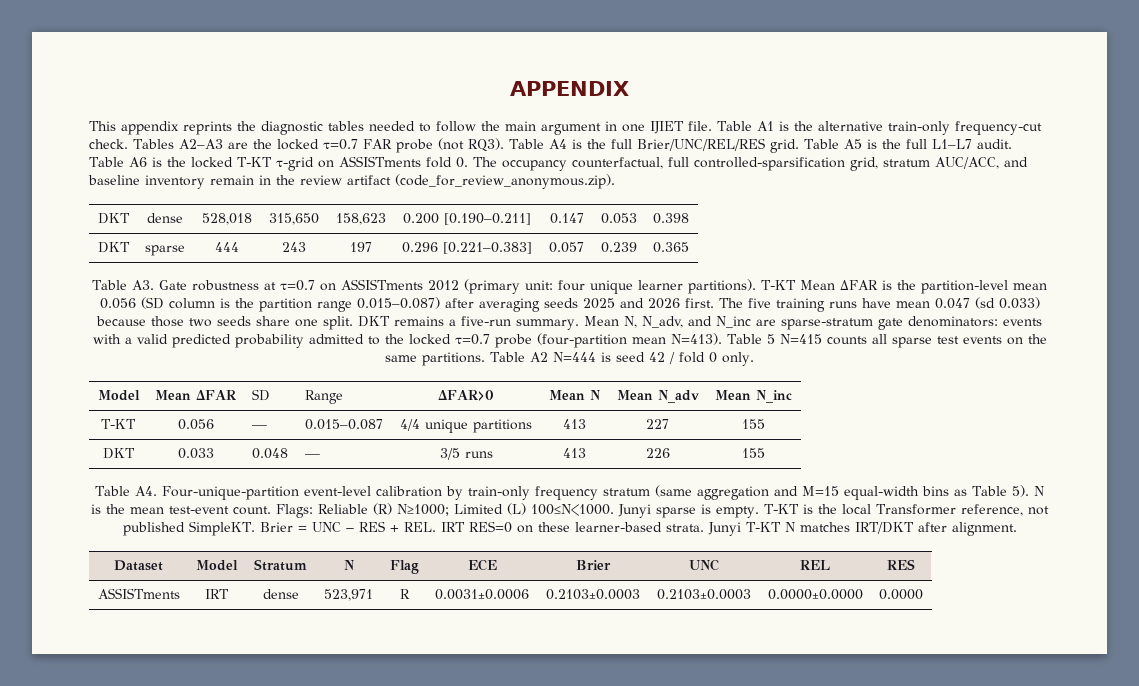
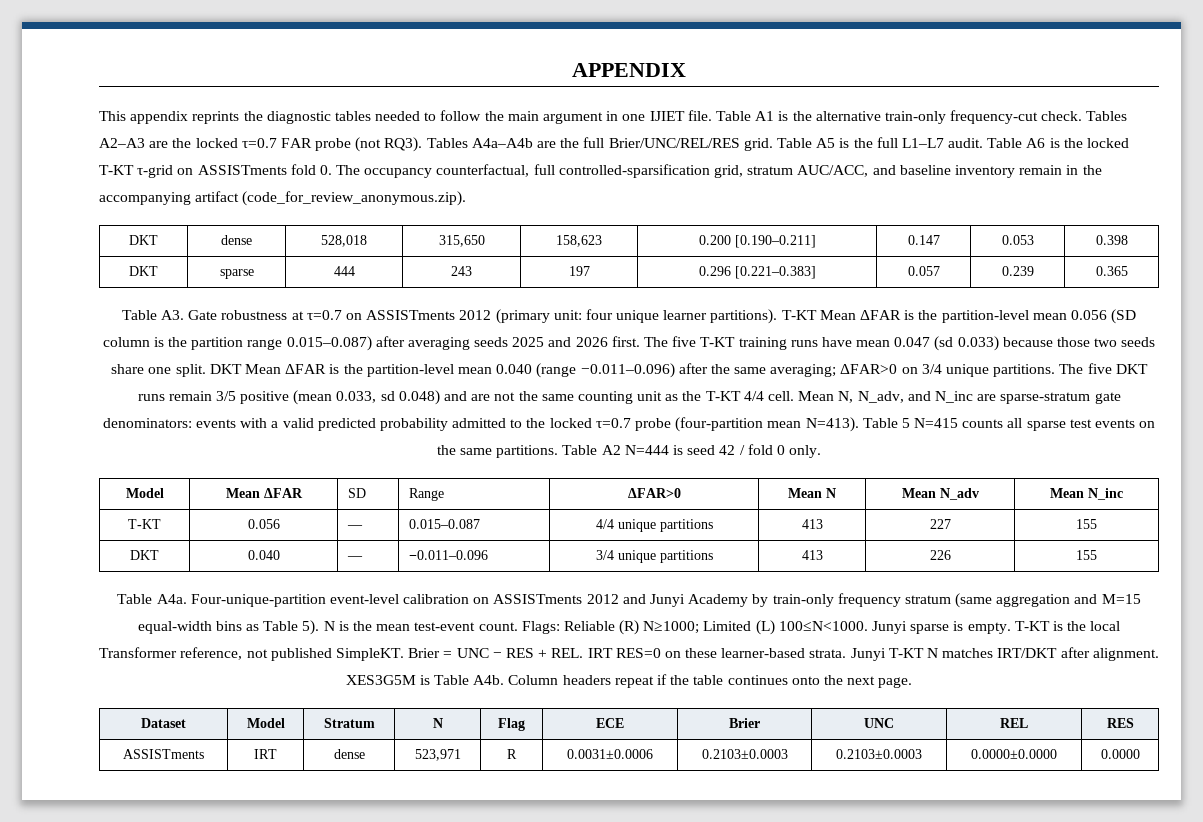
- Table A4 is the full Brier/UNC/REL/RES grid.
+ Tables A4a–A4b are the full Brier/UNC/REL/RES grid.
- Table A6 is the locked T-KT τ-grid on ASSISTments fold 0. The occupancy counterfactual, full controlled-sparsification grid, stratum AUC/ACC, and baseline inventory remain in the review artifact (code_for_review_anonymous.zip).
+ Table A6 is the locked T-KT τ-grid on ASSISTments fold 0. The occupancy counterfactual, full controlled-sparsification grid, stratum AUC/ACC, and baseline inventory remain in the accompanying artifact (code_for_review_anonymous.zip).
- The five training runs have mean 0.047 (sd 0.033) because those two seeds share one split.
+ The five T-KT training runs have mean 0.047 (sd 0.033) because those two seeds share one split.
- DKT remains a five-run summary.
+ DKT Mean ΔFAR is the partition-level mean 0.040 (range −0.011–0.096) after the same averaging; ΔFAR>0 on 3/4 unique partitions. The five DKT runs remain 3/5 positive (mean 0.033, sd 0.048) and are not the same counting unit as the T-KT 4/4 cell.
- DKT | 0.033 | 0.048 | — | 3/5 runs | 413 | 226 | 155
+ DKT | 0.040 | — | −0.011–0.096 | 3/4 unique partitions | 413 | 226 | 155
- Table A4. Four-unique-partition event-level calibration by train-only frequency stratum (same aggregation and M=15 equal-width bins as Table 5).
+ Table A4a. Four-unique-partition event-level calibration on ASSISTments 2012 and Junyi Academy by train-only frequency stratum (same aggregation and M=15 equal-width bins as Table 5).
+ XES3G5M is Table A4b. Column headers repeat if the table continues onto the next page.

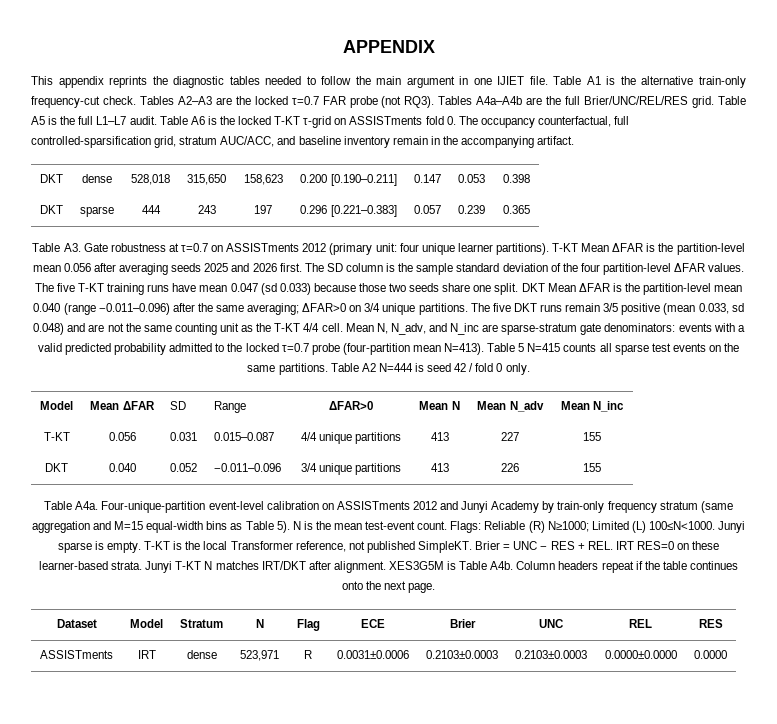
- Table A6 is the locked T-KT τ-grid on ASSISTments fold 0. The occupancy counterfactual, full controlled-sparsification grid, stratum AUC/ACC, and baseline inventory remain in the accompanying artifact (code_for_review_anonymous.zip).
+ Table A6 is the locked T-KT τ-grid on ASSISTments fold 0. The occupancy counterfactual, full controlled-sparsification grid, stratum AUC/ACC, and baseline inventory remain in the accompanying artifact.
- T-KT Mean ΔFAR is the partition-level mean 0.056 (SD column is the partition range 0.015–0.087) after averaging seeds 2025 and 2026 first.
+ T-KT Mean ΔFAR is the partition-level mean 0.056 after averaging seeds 2025 and 2026 first.
- The five T-KT training runs have mean 0.047 (sd 0.033) because those two seeds share one split.
+ The SD column is the sample standard deviation of the four partition-level ΔFAR values. The five T-KT training runs have mean 0.047 (sd 0.033) because those two seeds share one split.
- T-KT | 0.056 | — | 0.015–0.087 | 4/4 unique partitions | 413 | 227 | 155
+ T-KT | 0.056 | 0.031 | 0.015–0.087 | 4/4 unique partitions | 413 | 227 | 155
- DKT | 0.040 | — | −0.011–0.096 | 3/4 unique partitions | 413 | 226 | 155
+ DKT | 0.040 | 0.052 | −0.011–0.096 | 3/4 unique partitions | 413 | 226 | 155

